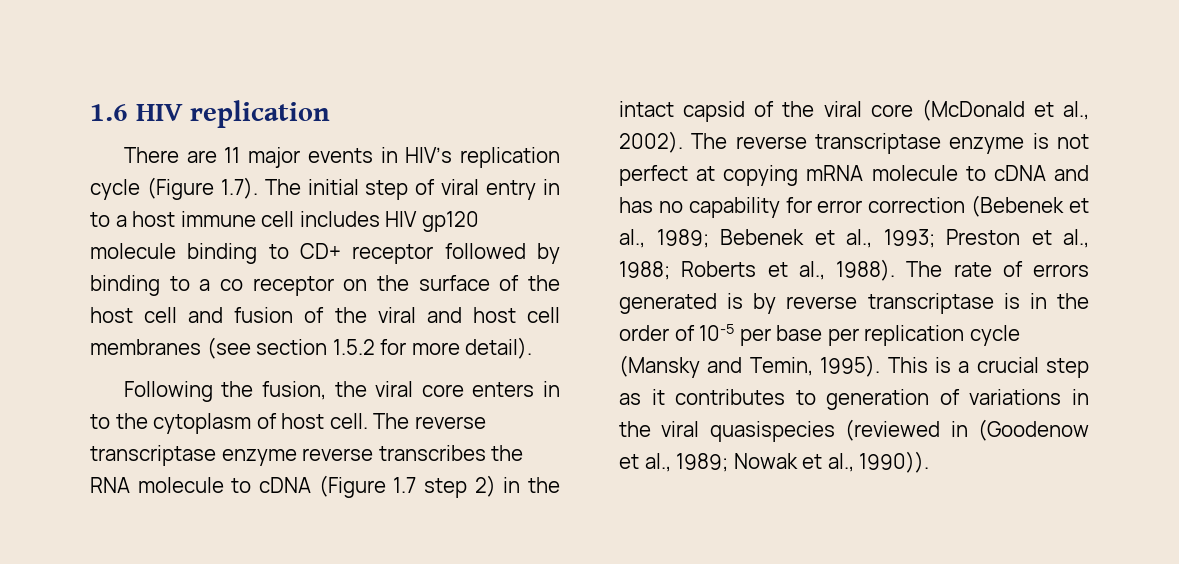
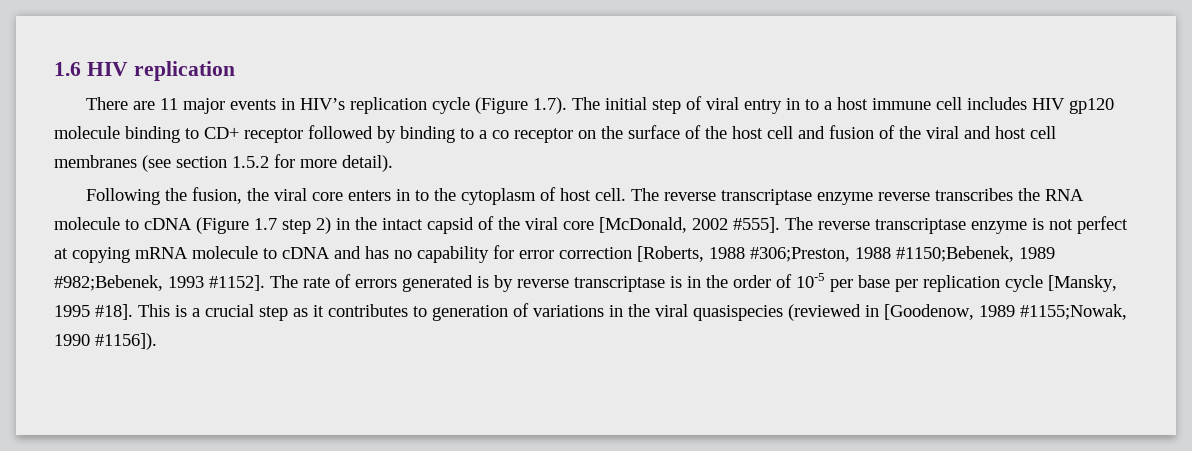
- The reverse transcriptase enzyme reverse transcribes the RNA molecule to cDNA (Figure 1.7 step 2) in the intact capsid of the viral core (McDonald et al., 2002).
+ The reverse transcriptase enzyme reverse transcribes the RNA molecule to cDNA (Figure 1.7 step 2) in the intact capsid of the viral core [McDonald, 2002 #555].
- The reverse transcriptase enzyme is not perfect at copying mRNA molecule to cDNA and has no capability for error correction (Bebenek et al., 1989; Bebenek et al., 1993; Preston et al., 1988; Roberts et al., 1988).
+ The reverse transcriptase enzyme is not perfect at copying mRNA molecule to cDNA and has no capability for error correction [Roberts, 1988 #306;Preston, 1988 #1150;Bebenek, 1989 #982;Bebenek, 1993 #1152].
- The rate of errors generated is by reverse transcriptase is in the order of 10-5 per base per replication cycle (Mansky and Temin, 1995).
+ The rate of errors generated is by reverse transcriptase is in the order of 10-5 per base per replication cycle [Mansky, 1995 #18].
- This is a crucial step as it contributes to generation of variations in the viral quasispecies (reviewed in (Goodenow et al., 1989; Nowak et al., 1990)).
+ This is a crucial step as it contributes to generation of variations in the viral quasispecies (reviewed in [Goodenow, 1989 #1155;Nowak, 1990 #1156]).

